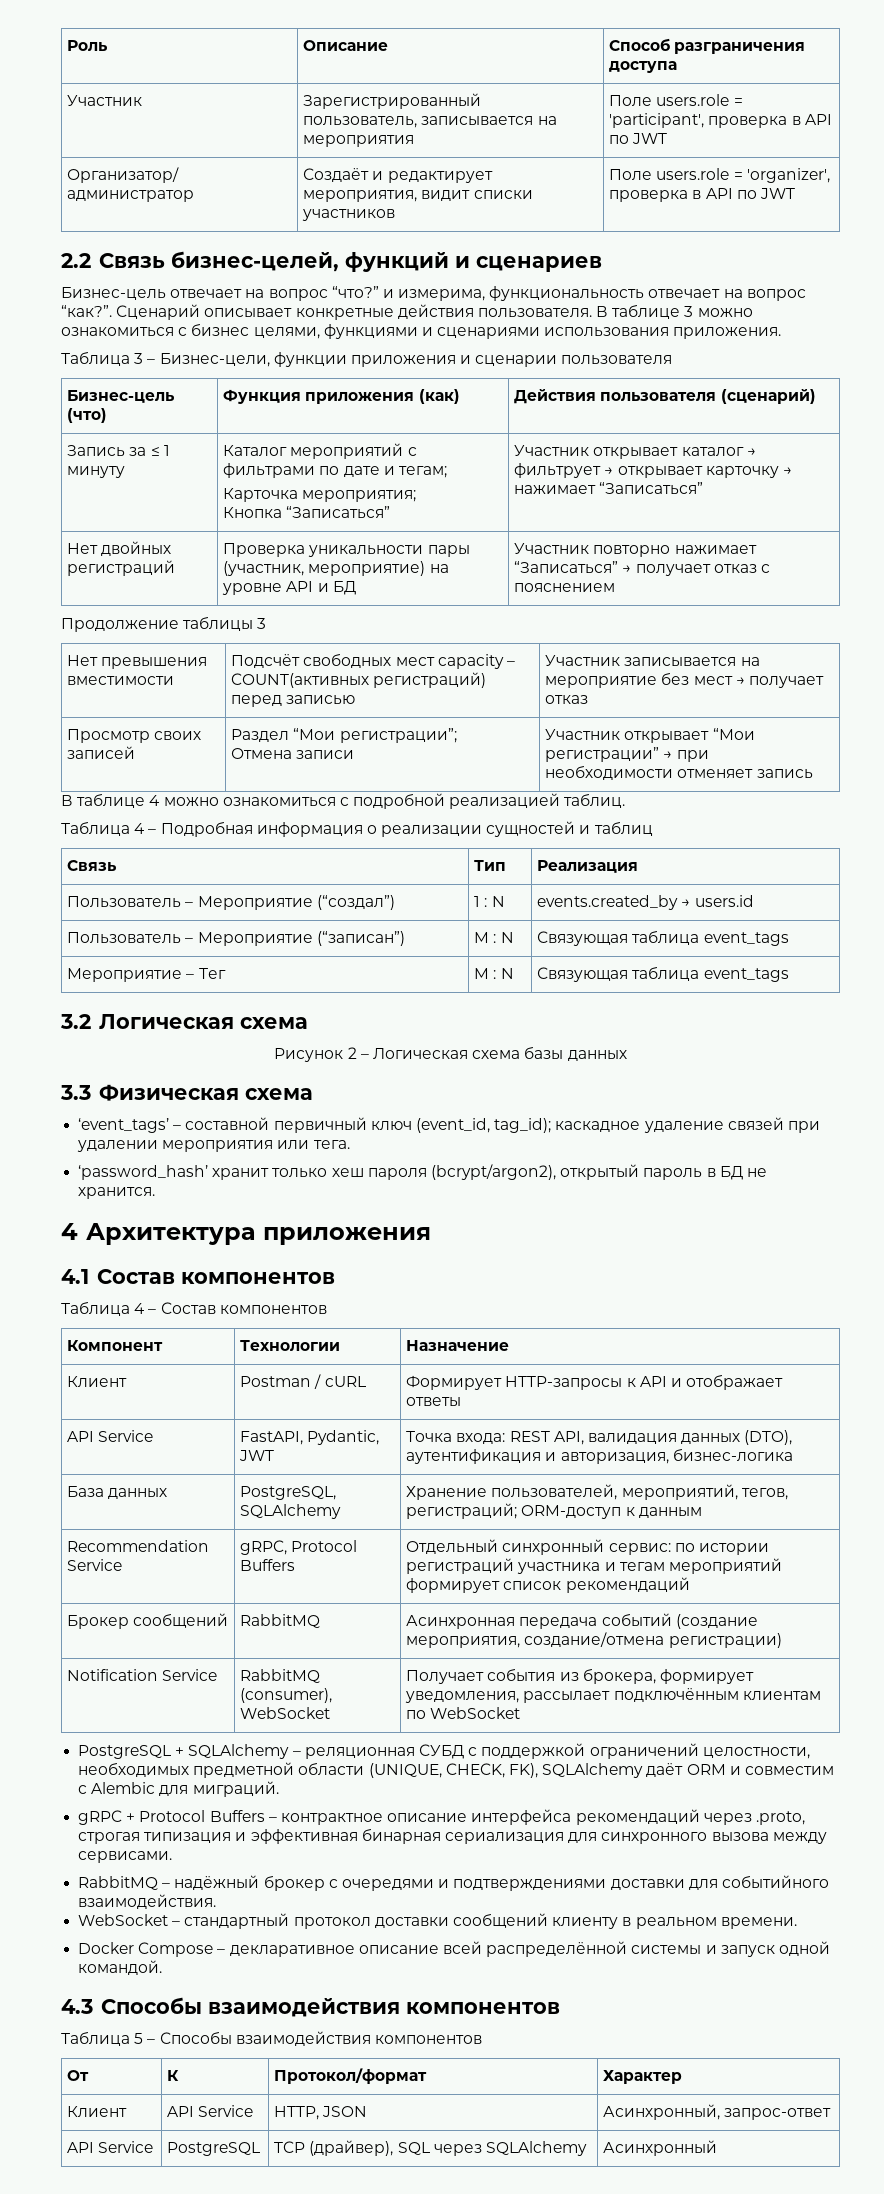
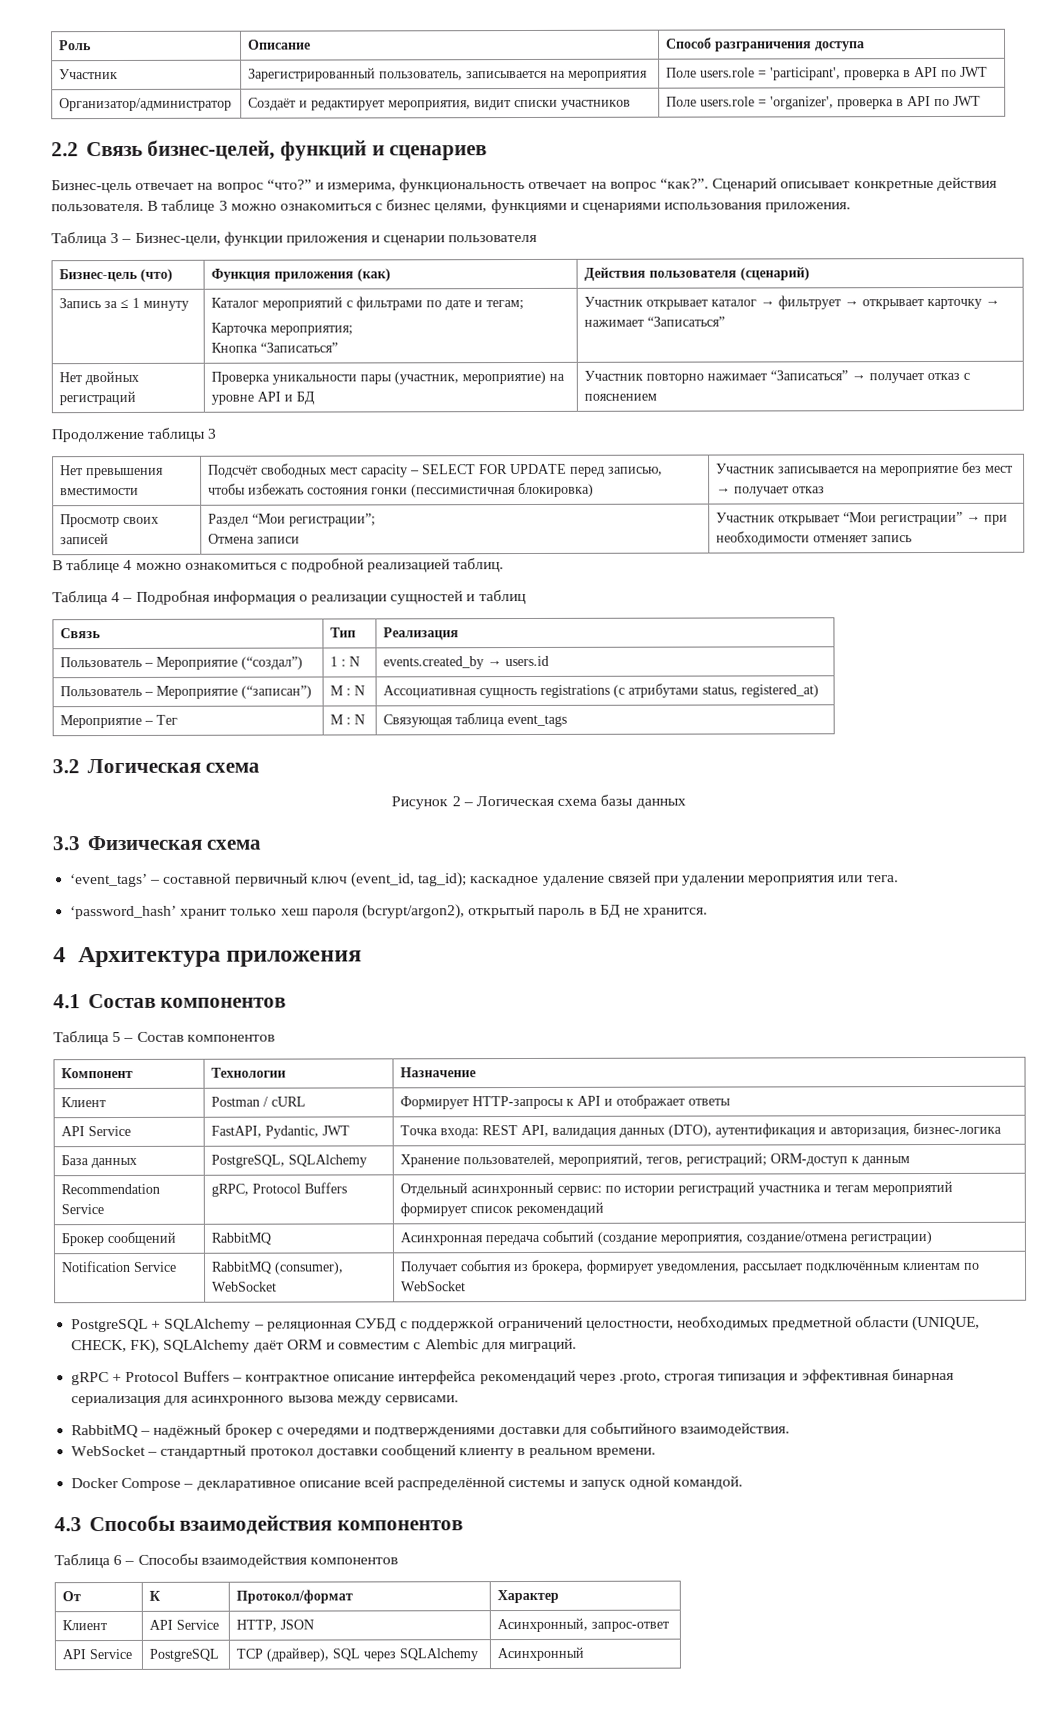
- Нет превышения вместимости | Подсчёт свободных мест capacity – COUNT(активных регистраций) перед записью | Участник записывается на мероприятие без мест → получает отказ
+ Нет превышения вместимости | Подсчёт свободных мест capacity – SELECT FOR UPDATE перед записью, чтобы избежать состояния гонки (пессимистичная блокировка) | Участник записывается на мероприятие без мест → получает отказ
- Пользователь – Мероприятие (“записан”) | M : N | Связующая таблица event_tags
+ Пользователь – Мероприятие (“записан”) | M : N | Ассоциативная сущность registrations (с атрибутами status, registered_at)
- Таблица 4 – Состав компонентов
+ Таблица 5 – Состав компонентов
- Recommendation Service | gRPC, Protocol Buffers | Отдельный синхронный сервис: по истории регистраций участника и тегам мероприятий формирует список рекомендаций
+ Recommendation Service | gRPC, Protocol Buffers | Отдельный асинхронный сервис: по истории регистраций участника и тегам мероприятий формирует список рекомендаций
- gRPC + Protocol Buffers – контрактное описание интерфейса рекомендаций через .proto, строгая типизация и эффективная бинарная сериализация для синхронного вызова между сервисами.
+ gRPC + Protocol Buffers – контрактное описание интерфейса рекомендаций через .proto, строгая типизация и эффективная бинарная сериализация для асинхронного вызова между сервисами.
- Таблица 5 – Способы взаимодействия компонентов
+ Таблица 6 – Способы взаимодействия компонентов

